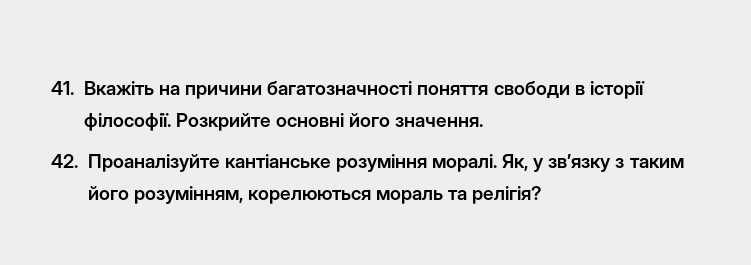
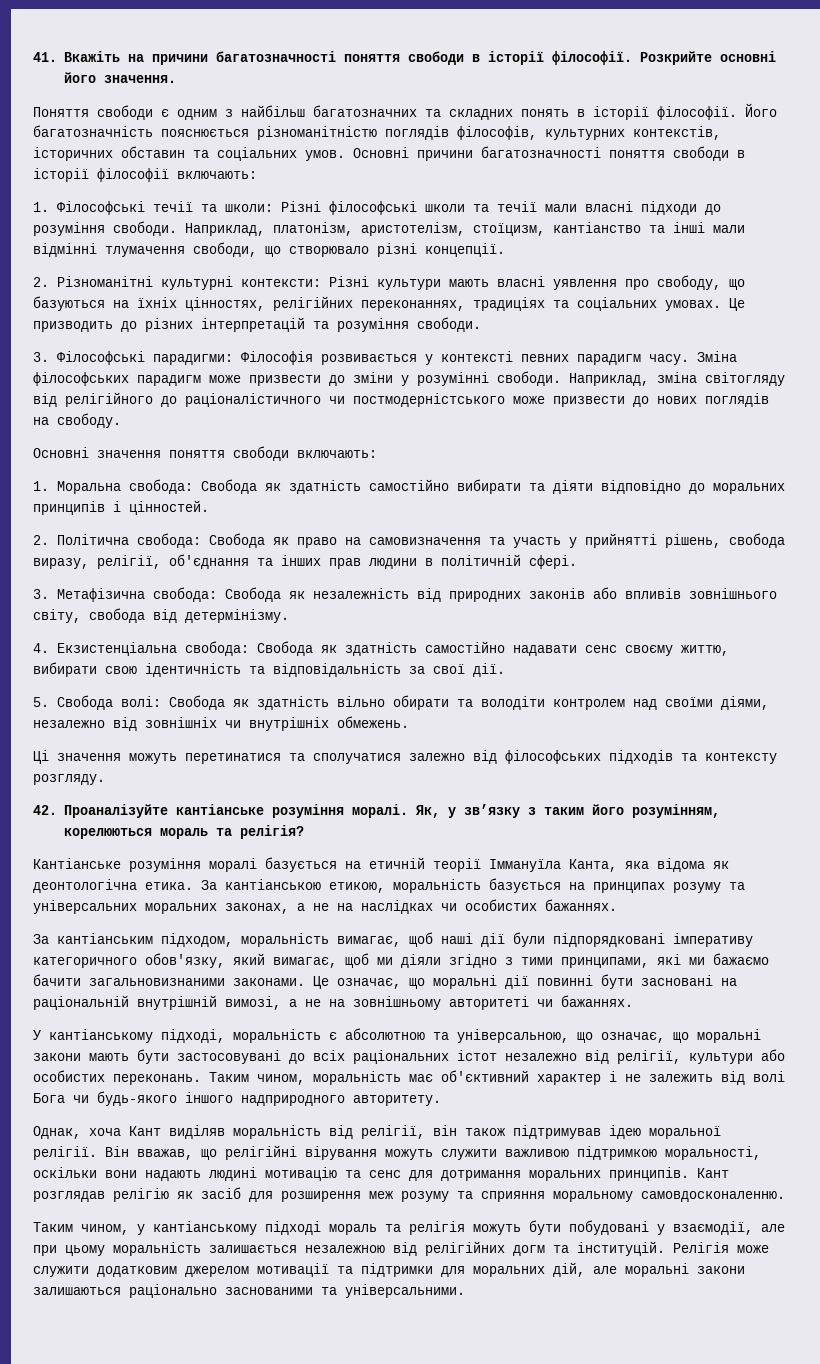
+ Поняття свободи є одним з найбільш багатозначних та складних понять в історії філософії. Його багатозначність пояснюється різноманітністю поглядів філософів, культурних контекстів, історичних обставин та соціальних умов. Основні причини багатозначності поняття свободи в історії філософії включають:
+ 1. Філософські течії та школи: Різні філософські школи та течії мали власні підходи до розуміння свободи. Наприклад, платонізм, аристотелізм, стоїцизм, кантіанство та інші мали відмінні тлумачення свободи, що створювало різні концепції.
+ 2. Різноманітні культурні контексти: Різні культури мають власні уявлення про свободу, що базуються на їхніх цінностях, релігійних переконаннях, традиціях та соціальних умовах. Це призводить до різних інтерпретацій та розуміння свободи.
+ 3. Філософські парадигми: Філософія розвивається у контексті певних парадигм часу. Зміна філософських парадигм може призвести до зміни у розумінні свободи. Наприклад, зміна світогляду від релігійного до раціоналістичного чи постмодерністського може призвести до нових поглядів на свободу.
+ Основні значення поняття свободи включають:
+ 1. Моральна свобода: Свобода як здатність самостійно вибирати та діяти відповідно до моральних принципів і цінностей.
+ 2. Політична свобода: Свобода як право на самовизначення та участь у прийнятті рішень, свобода виразу, релігії, об'єднання та інших прав людини в політичній сфері.
+ 3. Метафізична свобода: Свобода як незалежність від природних законів або впливів зовнішнього світу, свобода від детермінізму.
+ 4. Екзистенціальна свобода: Свобода як здатність самостійно надавати сенс своєму життю, вибирати свою ідентичність та відповідальність за свої дії.
+ 5. Свобода волі: Свобода як здатність вільно обирати та володіти контролем над своїми діями, незалежно від зовнішніх чи внутрішніх обмежень.
+ Ці значення можуть перетинатися та сполучатися залежно від філософських підходів та контексту розгляду.
+ Кантіанське розуміння моралі базується на етичній теорії Іммануїла Канта, яка відома як деонтологічна етика. За кантіанською етикою, моральність базується на принципах розуму та універсальних моральних законах, а не на наслідках чи особистих бажаннях.
+ За кантіанським підходом, моральність вимагає, щоб наші дії були підпорядковані імперативу категоричного обов'язку, який вимагає, щоб ми діяли згідно з тими принципами, які ми бажаємо бачити загальновизнаними законами. Це означає, що моральні дії повинні бути засновані на раціональній внутрішній вимозі, а не на зовнішньому авторитеті чи бажаннях.
+ У кантіанському підході, моральність є абсолютною та універсальною, що означає, що моральні закони мають бути застосовувані до всіх раціональних істот незалежно від релігії, культури або особистих переконань. Таким чином, моральність має об'єктивний характер і не залежить від волі Бога чи будь-якого іншого надприродного авторитету.
+ Однак, хоча Кант виділяв моральність від релігії, він також підтримував ідею моральної релігії. Він вважав, що релігійні вірування можуть служити важливою підтримкою моральності, оскільки вони надають людині мотивацію та сенс для дотримання моральних принципів. Кант розглядав релігію як засіб для розширення меж розуму та сприяння моральному самовдосконаленню.
+ Таким чином, у кантіанському підході мораль та релігія можуть бути побудовані у взаємодії, але при цьому моральність залишається незалежною від релігійних догм та інституцій. Релігія може служити додатковим джерелом мотивації та підтримки для моральних дій, але моральні закони залишаються раціонально заснованими та універсальними.

